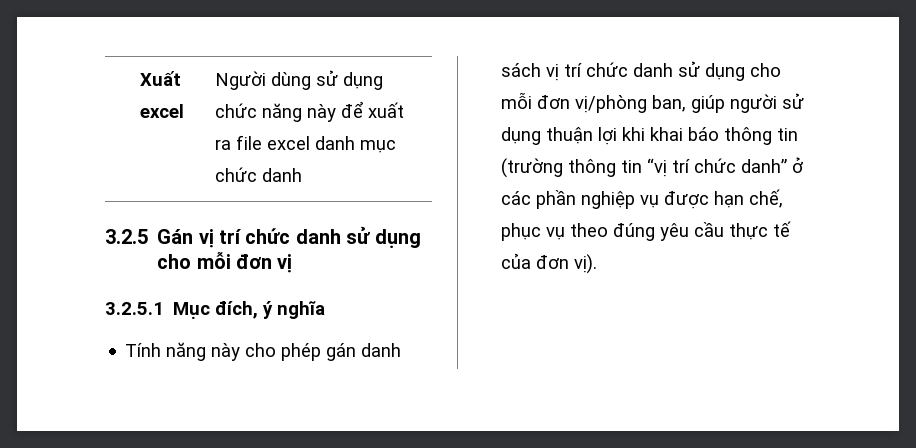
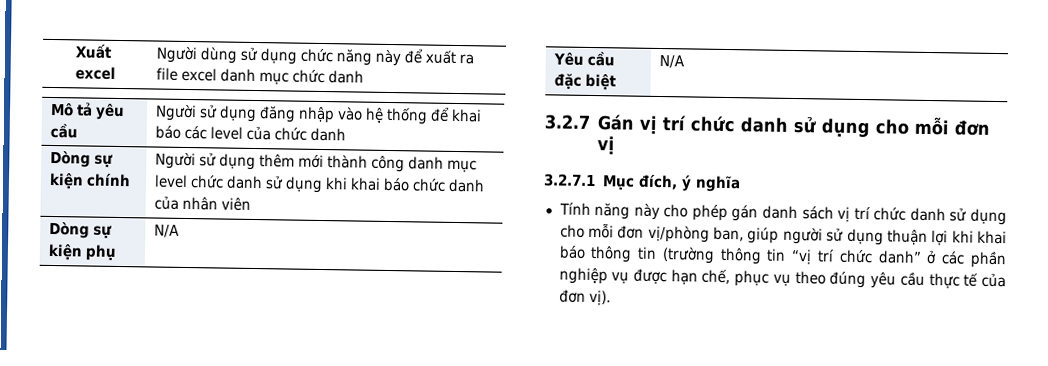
- 3.2.5 Gán vị trí chức danh sử dụng cho mỗi đơn vị
+ Mô tả yêu cầu | Người sử dụng đăng nhập vào hệ thống để khai báo các level của chức danh
+ Dòng sự kiện chính | Người sử dụng thêm mới thành công danh mục level chức danh sử dụng khi khai báo chức danh của nhân viên
+ Dòng sự kiện phụ | N/A
+ Yêu cầu đặc biệt | N/A
+ 3.2.7 Gán vị trí chức danh sử dụng cho mỗi đơn vị
- 3.2.5.1 Mục đích, ý nghĩa
+ 3.2.7.1 Mục đích, ý nghĩa

